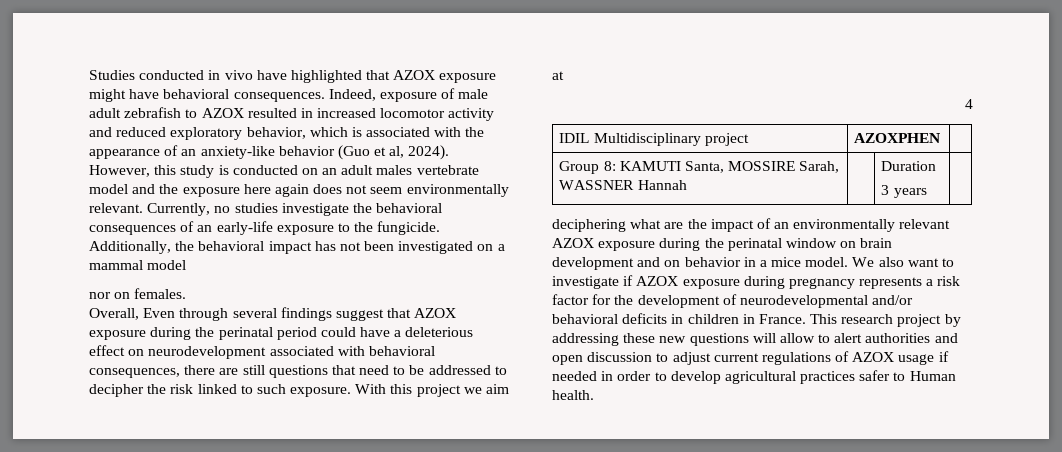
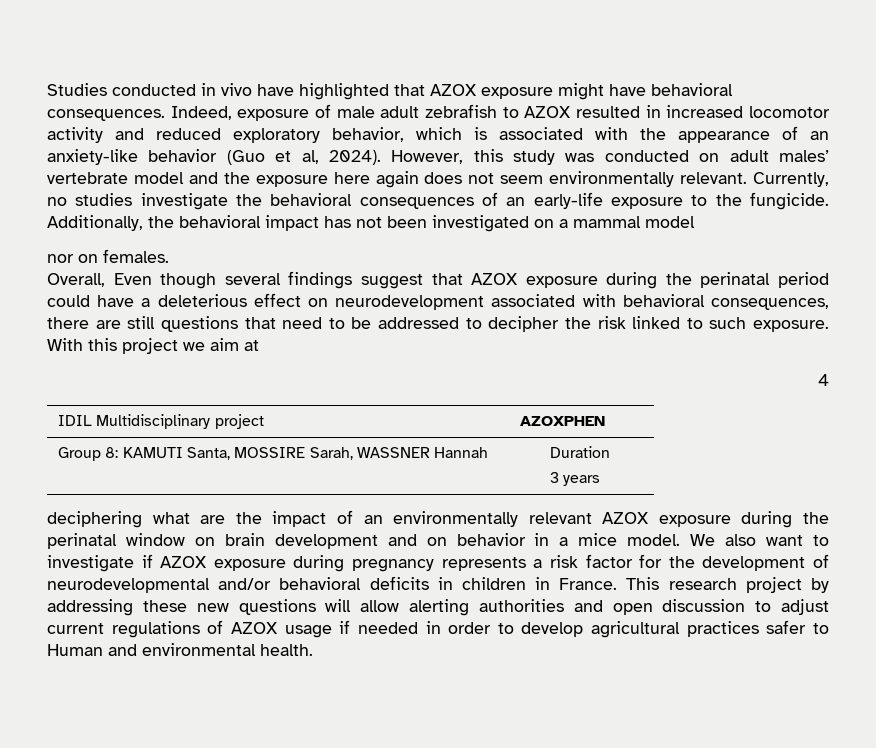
- However, this study is conducted on an adult males vertebrate model and the exposure here again does not seem environmentally relevant.
+ However, this study was conducted on adult males’ vertebrate model and the exposure here again does not seem environmentally relevant.
- Overall, Even through several findings suggest that AZOX exposure during the perinatal period could have a deleterious effect on neurodevelopment associated with behavioral consequences, there are still questions that need to be addressed to decipher the risk linked to such exposure.
+ Overall, Even though several findings suggest that AZOX exposure during the perinatal period could have a deleterious effect on neurodevelopment associated with behavioral consequences, there are still questions that need to be addressed to decipher the risk linked to such exposure.
- This research project by addressing these new questions will allow to alert authorities and open discussion to adjust current regulations of AZOX usage if needed in order to develop agricultural practices safer to Human health.
+ This research project by addressing these new questions will allow alerting authorities and open discussion to adjust current regulations of AZOX usage if needed in order to develop agricultural practices safer to Human and environmental health.

